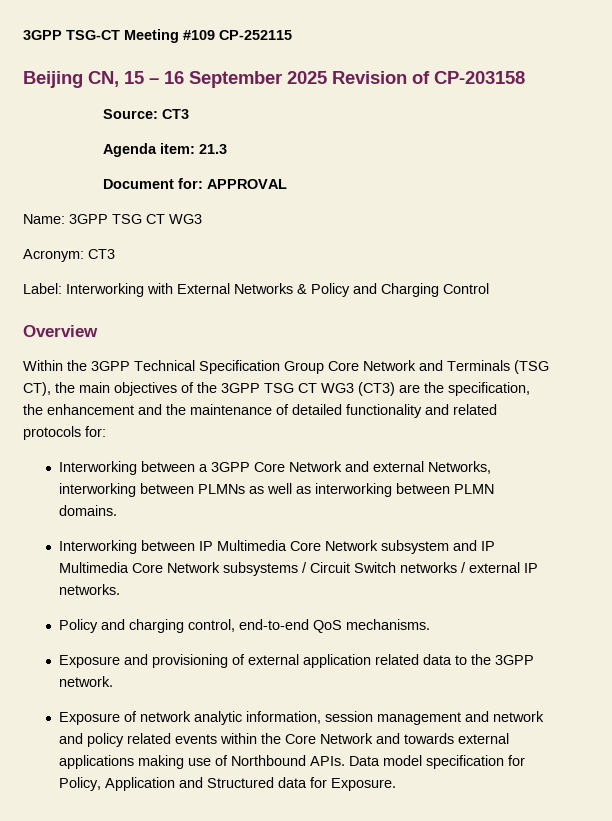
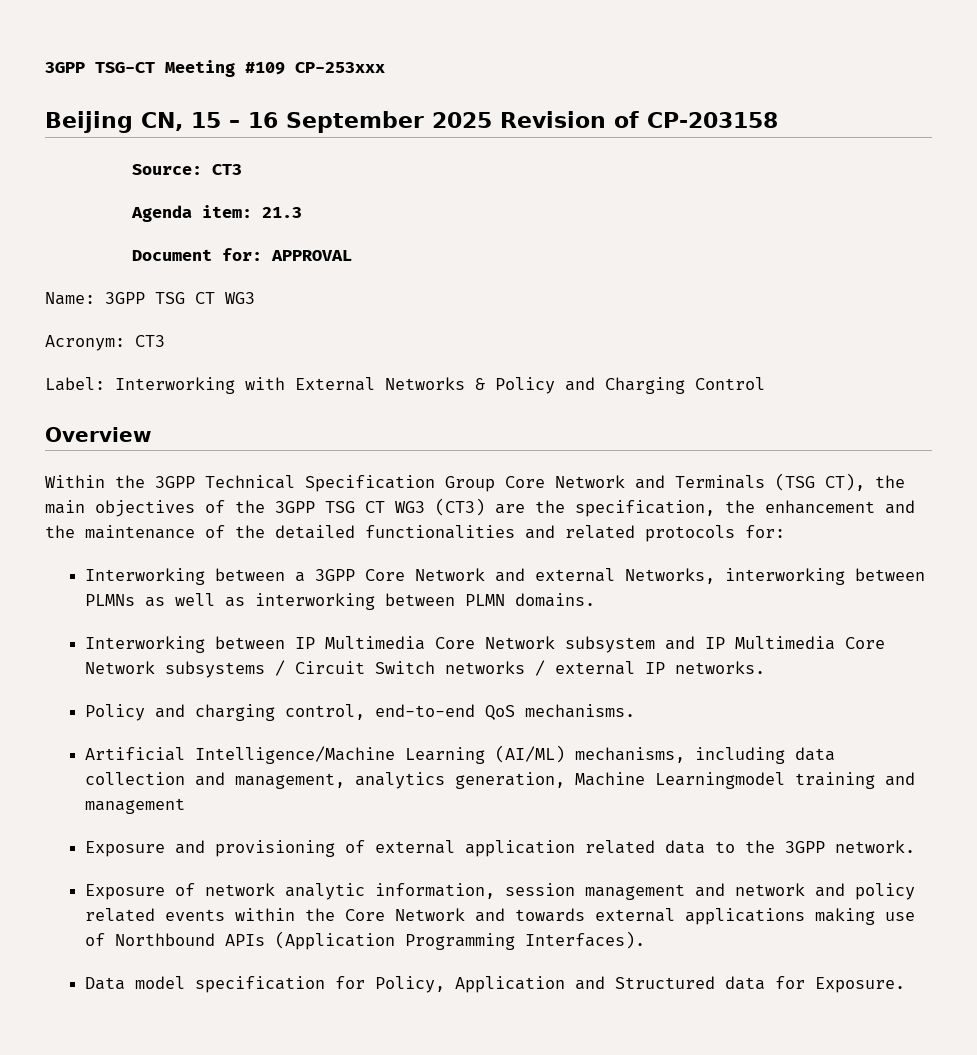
- 3GPP TSG-CT Meeting #109 CP-252115
+ 3GPP TSG-CT Meeting #109 CP-253xxx
- Within the 3GPP Technical Specification Group Core Network and Terminals (TSG CT), the main objectives of the 3GPP TSG CT WG3 (CT3) are the specification, the enhancement and the maintenance of detailed functionality and related protocols for:
+ Within the 3GPP Technical Specification Group Core Network and Terminals (TSG CT), the main objectives of the 3GPP TSG CT WG3 (CT3) are the specification, the enhancement and the maintenance of the detailed functionalities and related protocols for:
+ Artificial Intelligence/Machine Learning (AI/ML) mechanisms, including data collection and management, analytics generation, Machine Learningmodel training and management
- Exposure of network analytic information, session management and network and policy related events within the Core Network and towards external applications making use of Northbound APIs. Data model specification for Policy, Application and Structured data for Exposure.
+ Exposure of network analytic information, session management and network and policy related events within the Core Network and towards external applications making use of Northbound APIs (Application Programming Interfaces).
+ Data model specification for Policy, Application and Structured data for Exposure.

